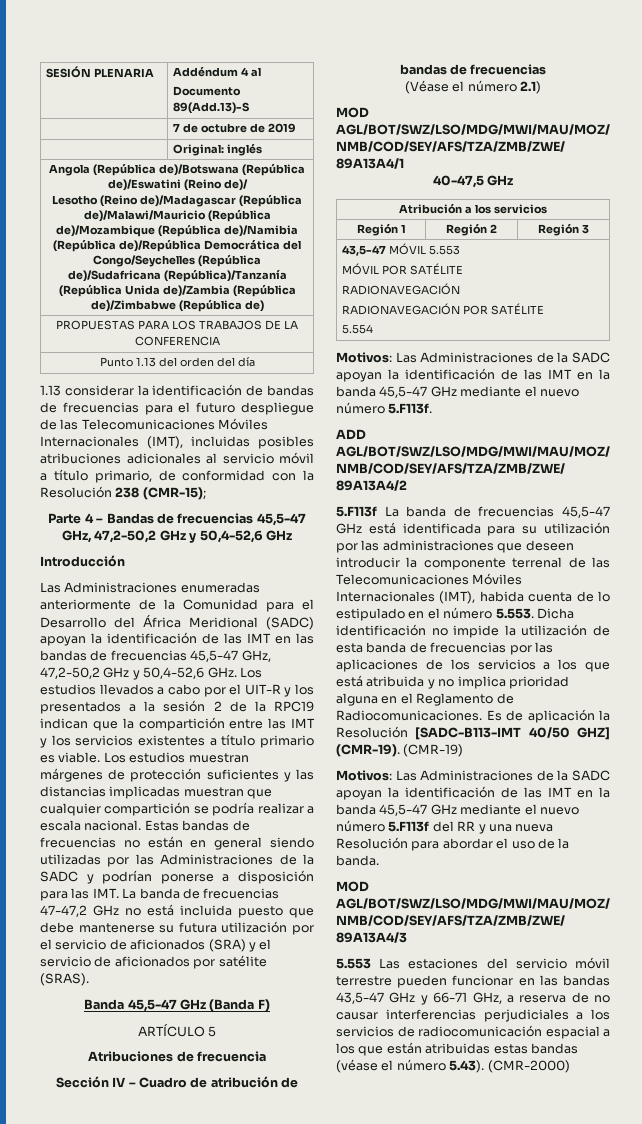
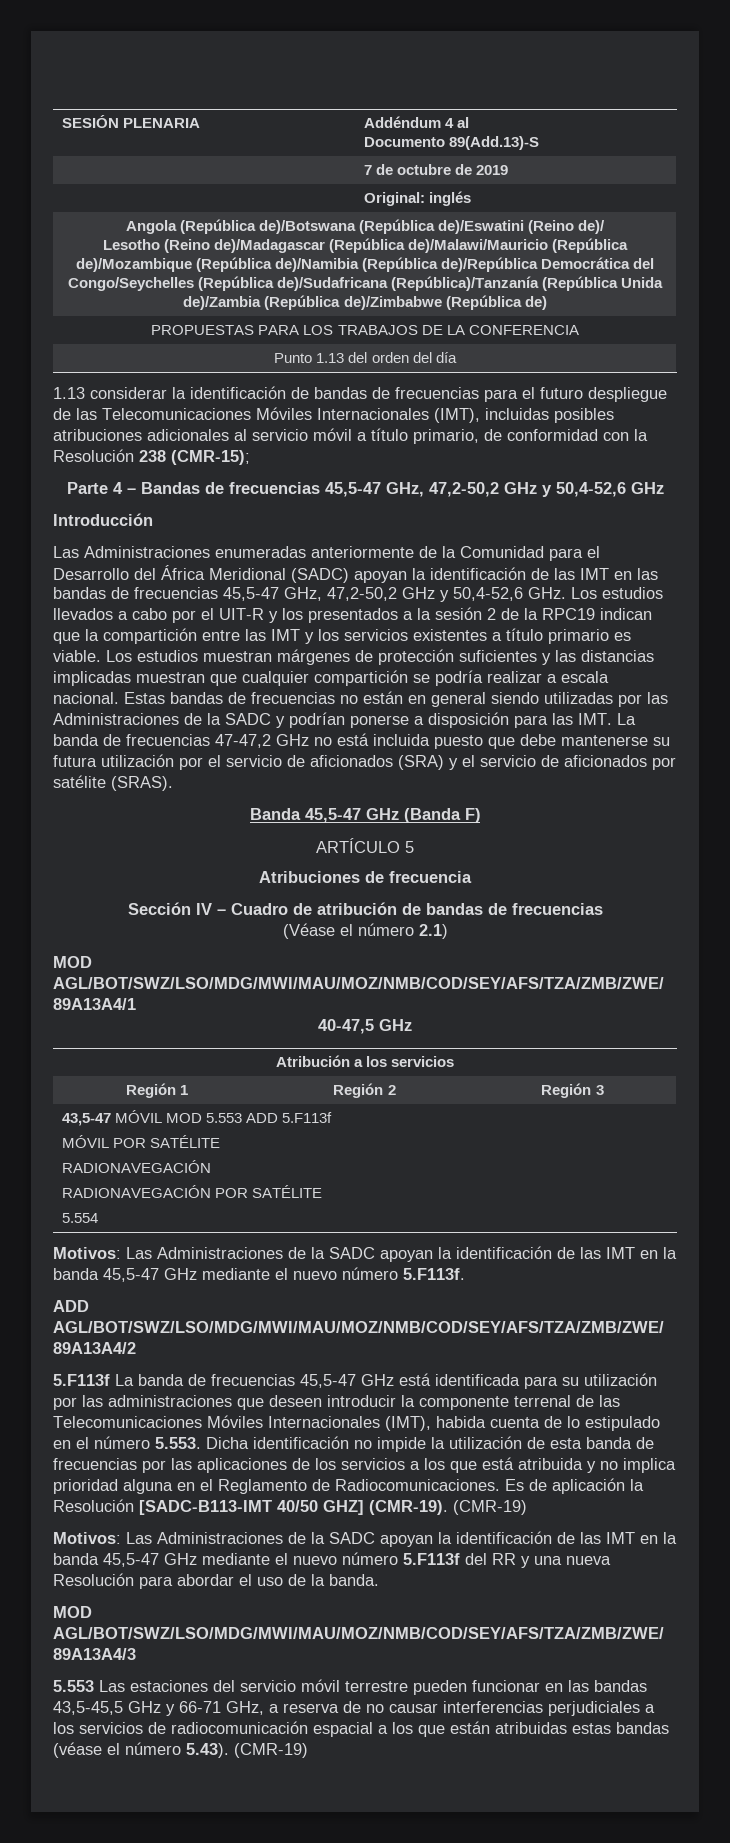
- 43,5-47 MÓVIL 5.553
+ 43,5-47 MÓVIL MOD 5.553 ADD 5.F113f
- 5.553 Las estaciones del servicio móvil terrestre pueden funcionar en las bandas 43,5-47 GHz y 66-71 GHz, a reserva de no causar interferencias perjudiciales a los servicios de radiocomunicación espacial a los que están atribuidas estas bandas (véase el número 5.43). (CMR-2000)
+ 5.553 Las estaciones del servicio móvil terrestre pueden funcionar en las bandas 43,5-45,5 GHz y 66-71 GHz, a reserva de no causar interferencias perjudiciales a los servicios de radiocomunicación espacial a los que están atribuidas estas bandas (véase el número 5.43). (CMR-19)

